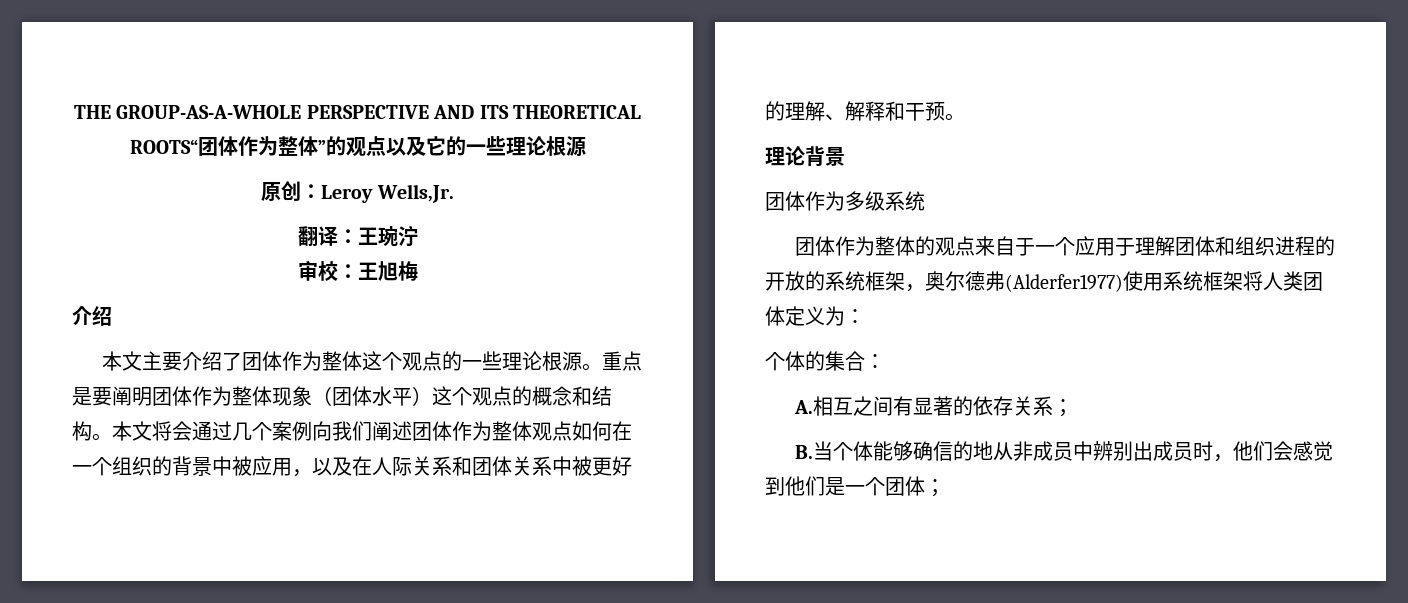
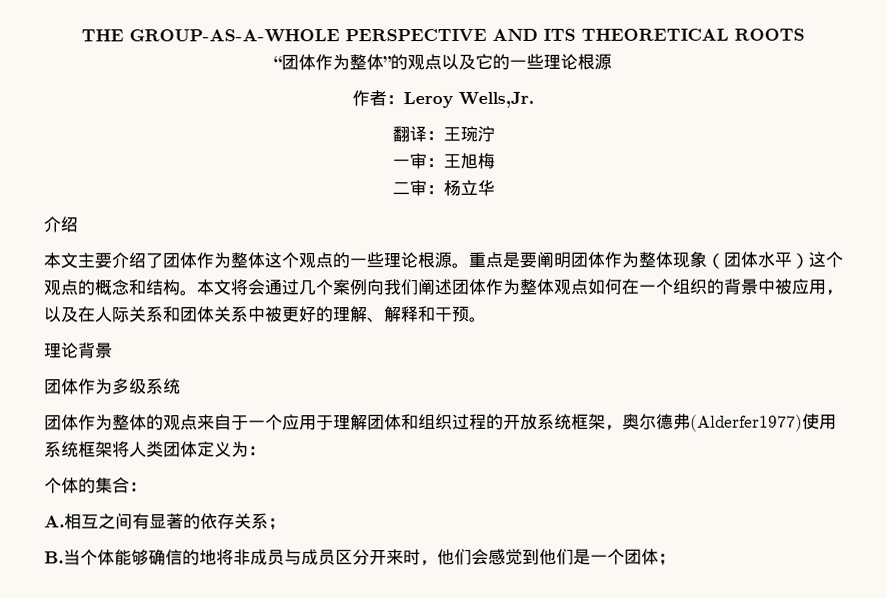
- THE GROUP-AS-A-WHOLE PERSPECTIVE AND ITS THEORETICAL ROOTS“团体作为整体”的观点以及它的一些理论根源
+ THE GROUP-AS-A-WHOLE PERSPECTIVE AND ITS THEORETICAL ROOTS
+ “团体作为整体”的观点以及它的一些理论根源
- 原创：Leroy Wells,Jr.
+ 作者：Leroy Wells,Jr.
- 审校：王旭梅
+ 一审：王旭梅
+ 二审：杨立华
- 团体作为整体的观点来自于一个应用于理解团体和组织进程的开放的系统框架，奥尔德弗(Alderfer1977)使用系统框架将人类团体定义为：
+ 团体作为整体的观点来自于一个应用于理解团体和组织过程的开放系统框架，奥尔德弗(Alderfer1977)使用系统框架将人类团体定义为：
- B.当个体能够确信的地从非成员中辨别出成员时，他们会感觉到他们是一个团体；
+ B.当个体能够确信的地将非成员与成员区分开来时，他们会感觉到他们是一个团体；

